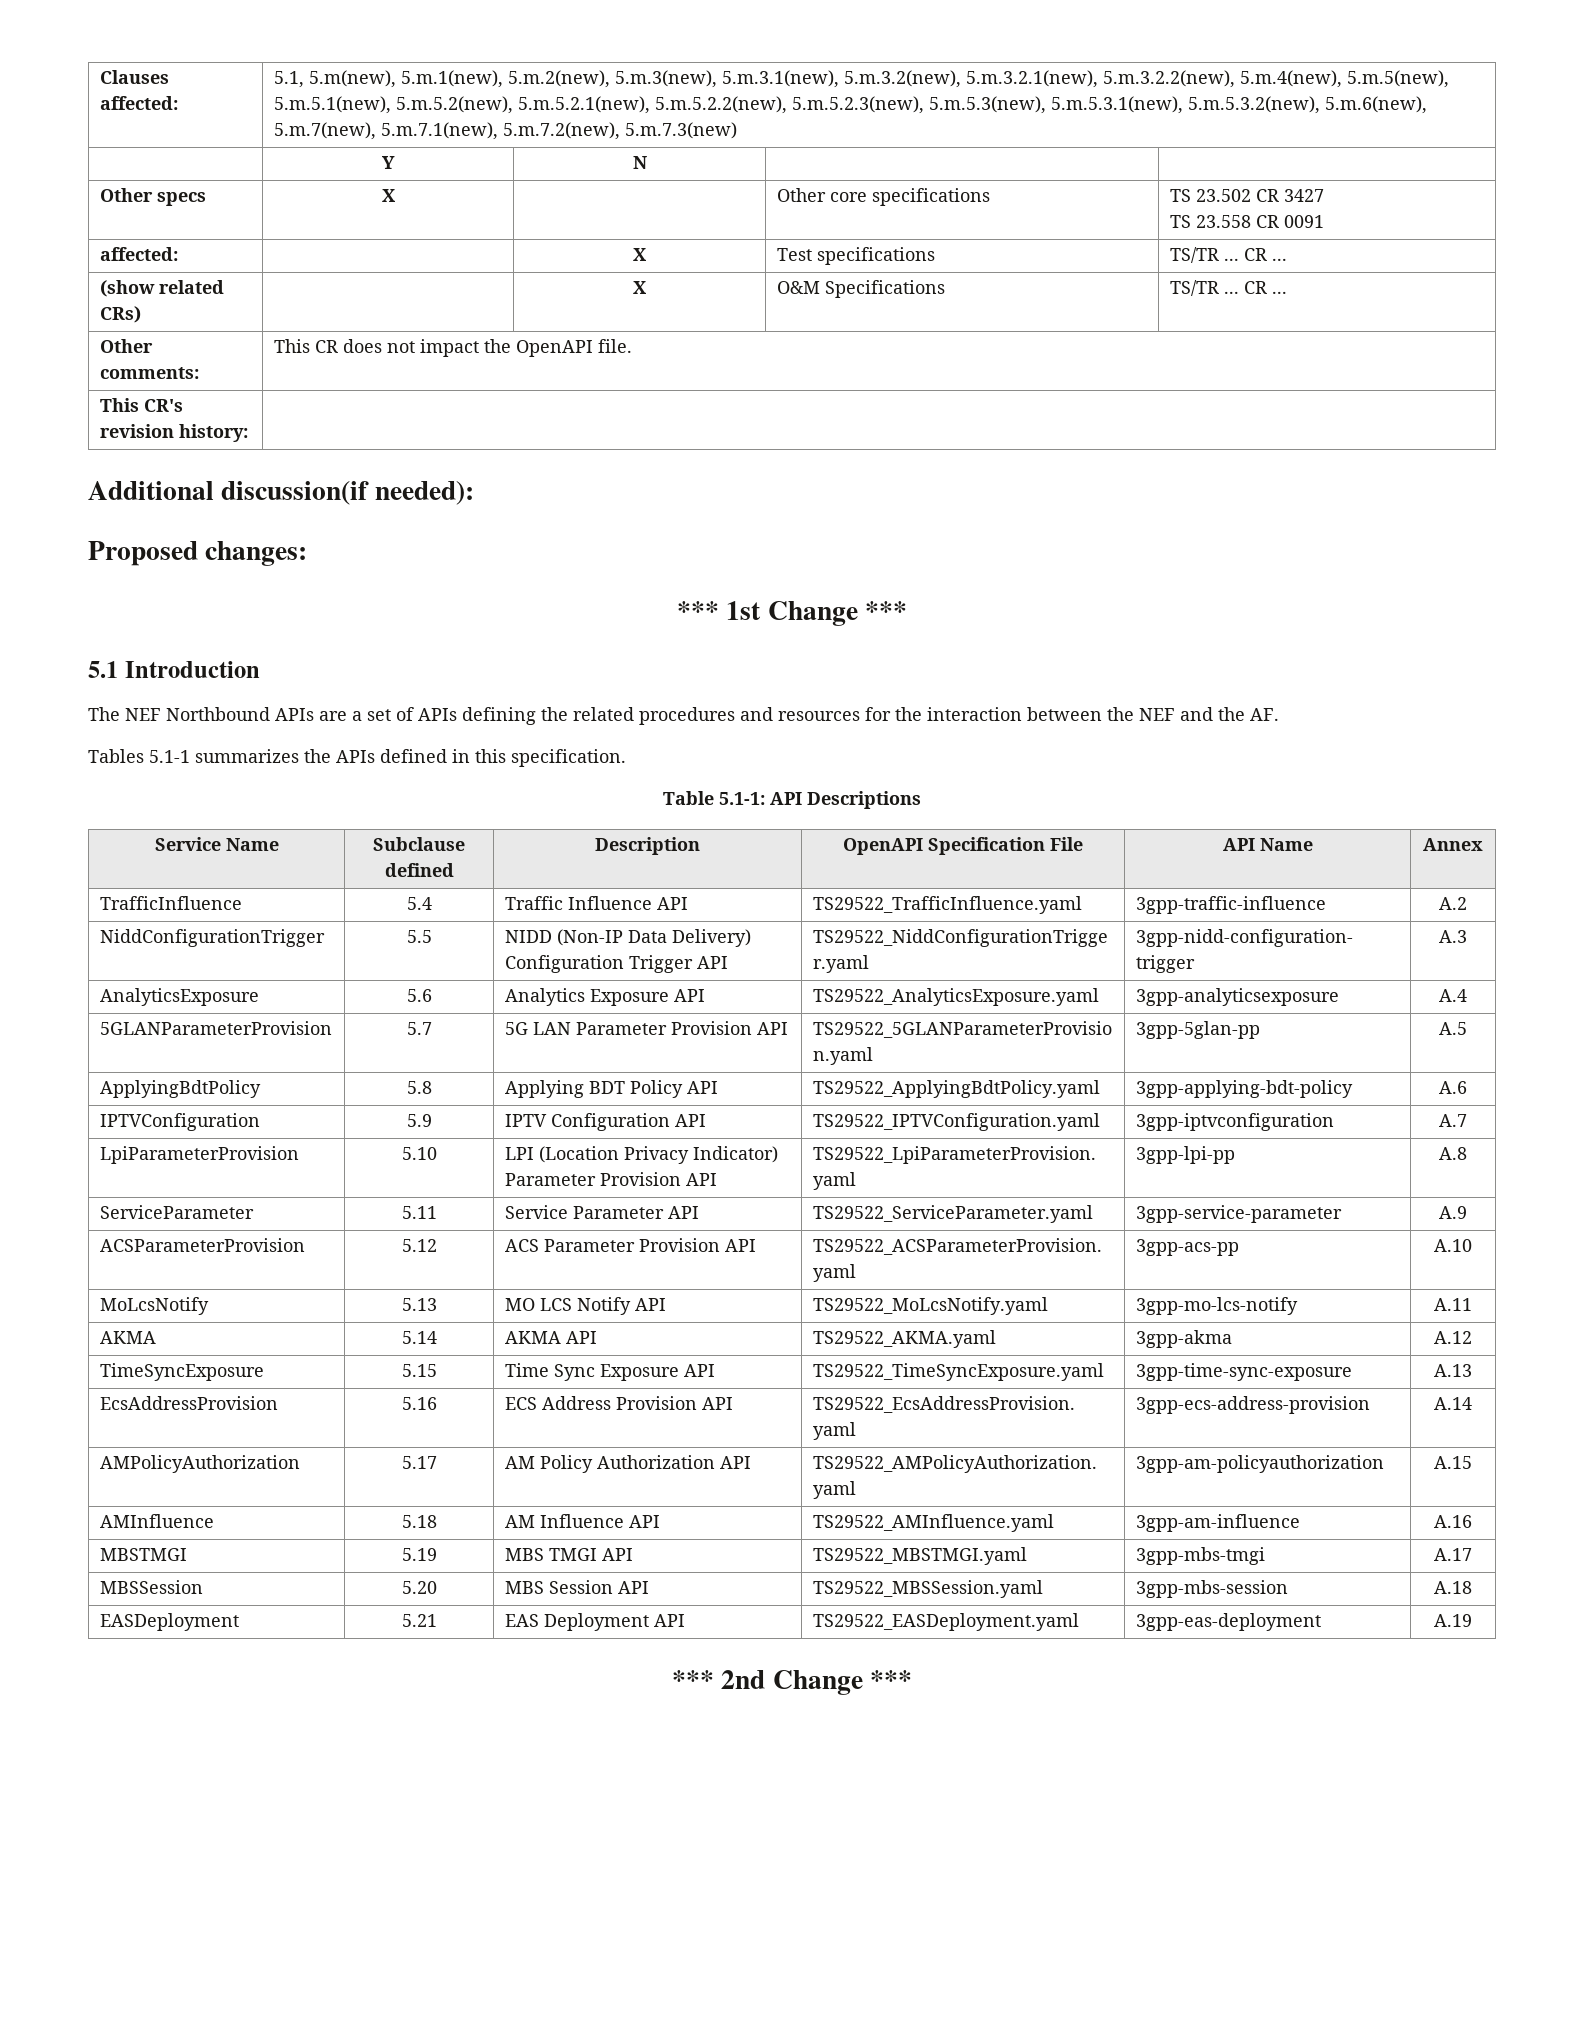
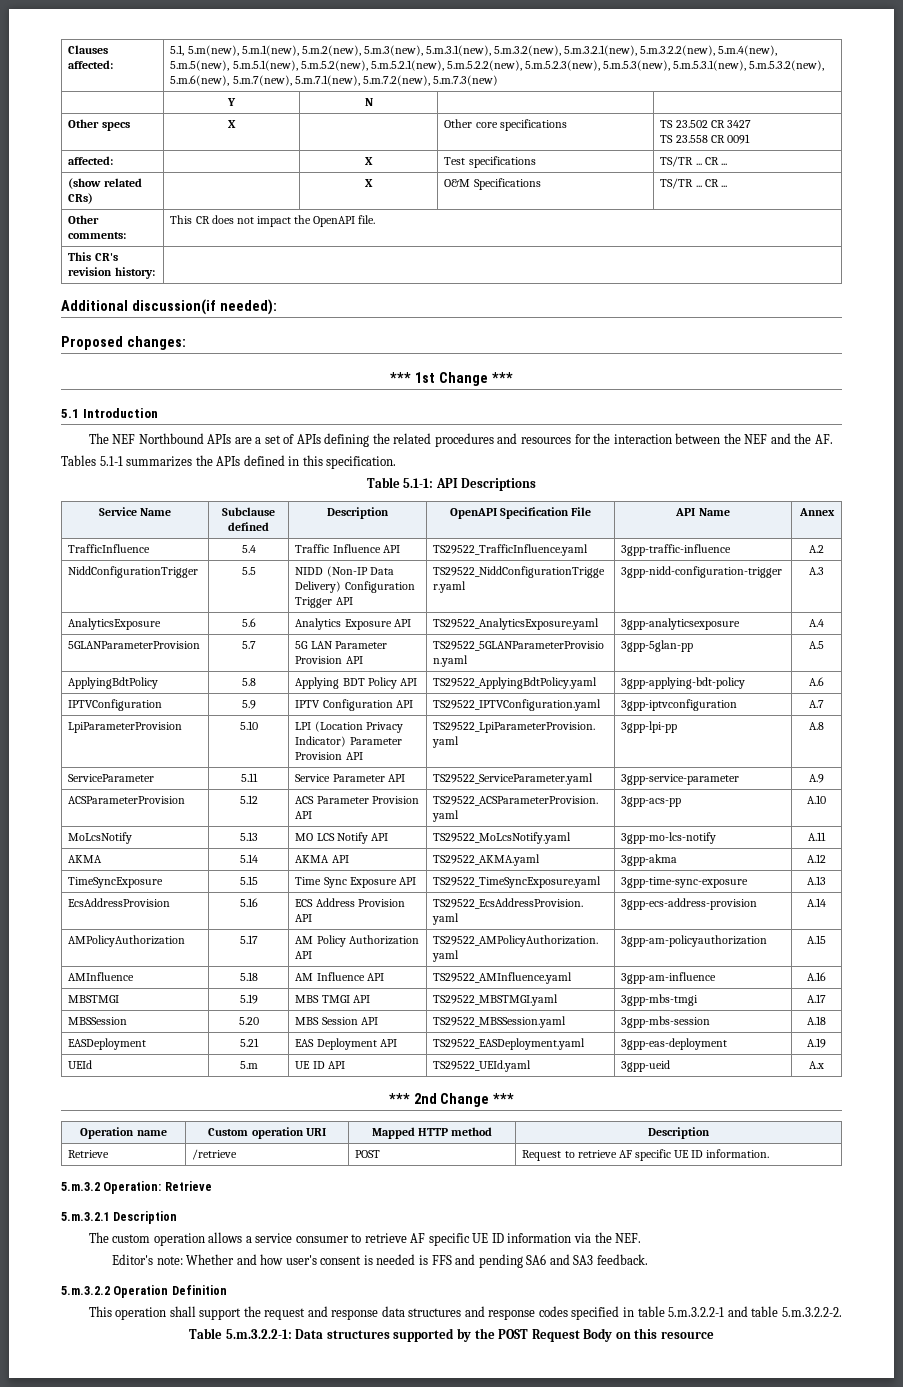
+ UEId | 5.m | UE ID API | TS29522_UEId.yaml | 3gpp-ueid | A.x
  *** 2nd Change ***
+ Operation name | Custom operation URI | Mapped HTTP method | Description
+ Retrieve | /retrieve | POST | Request to retrieve AF specific UE ID information.
+ 5.m.3.2 Operation: Retrieve
+ 5.m.3.2.1 Description
+ The custom operation allows a service consumer to retrieve AF specific UE ID information via the NEF.
+ Editor's note: Whether and how user's consent is needed is FFS and pending SA6 and SA3 feedback.
+ 5.m.3.2.2 Operation Definition
+ This operation shall support the request and response data structures and response codes specified in table 5.m.3.2.2-1 and table 5.m.3.2.2-2.
+ Table 5.m.3.2.2-1: Data structures supported by the POST Request Body on this resource

